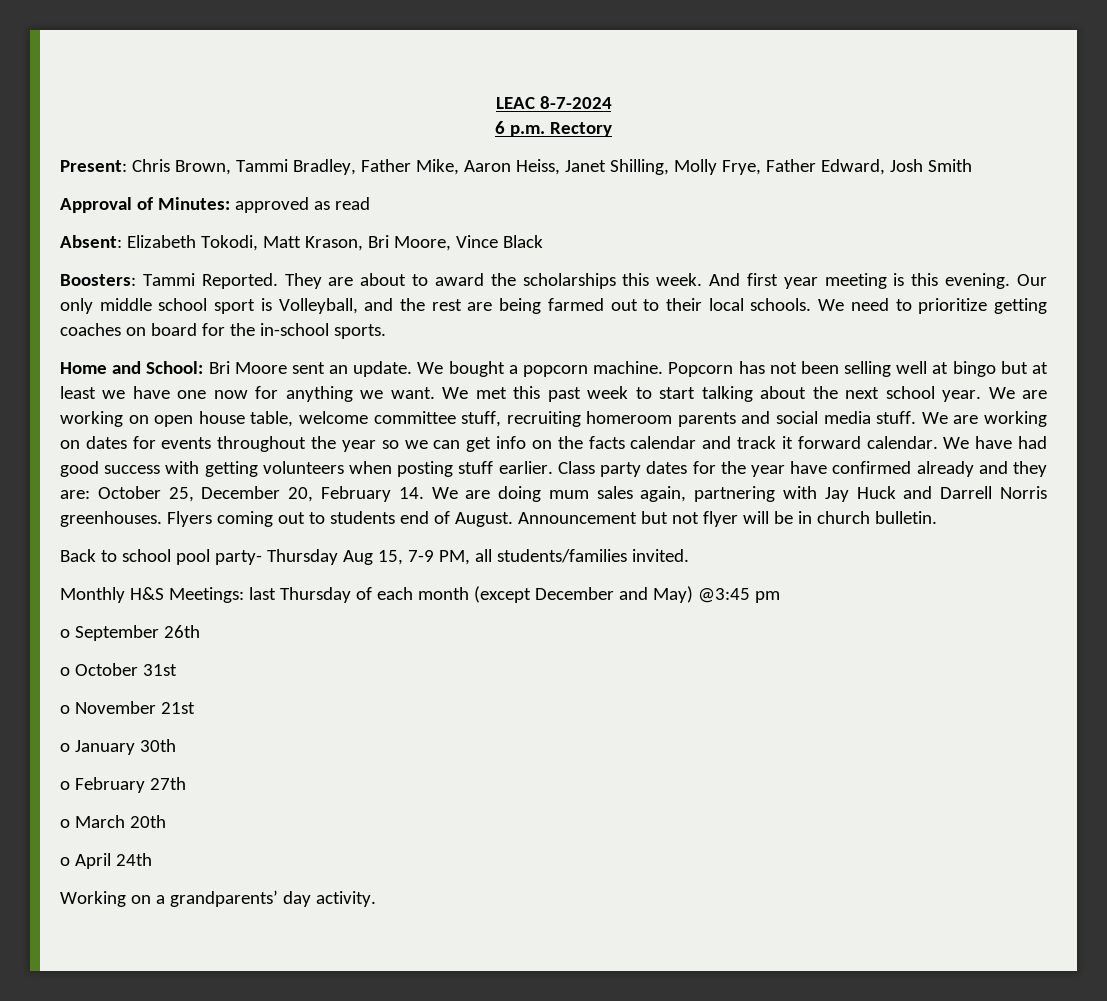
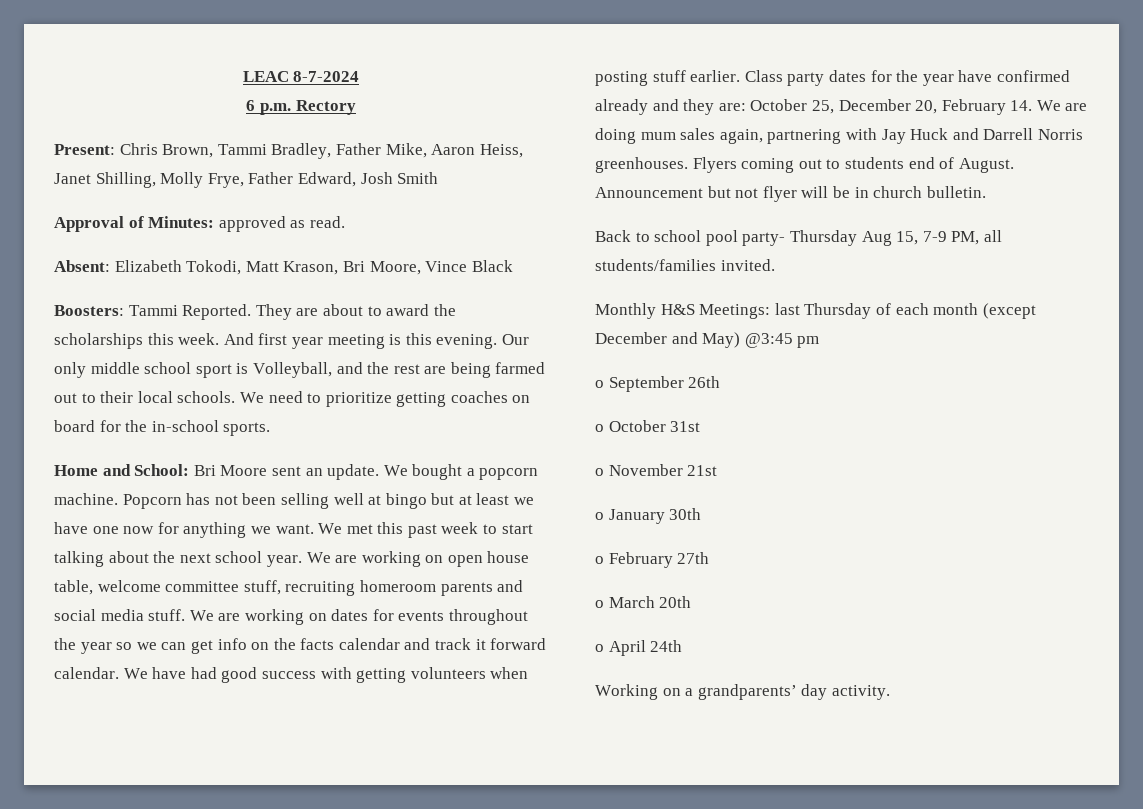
- Approval of Minutes: approved as read
+ Approval of Minutes: approved as read.

